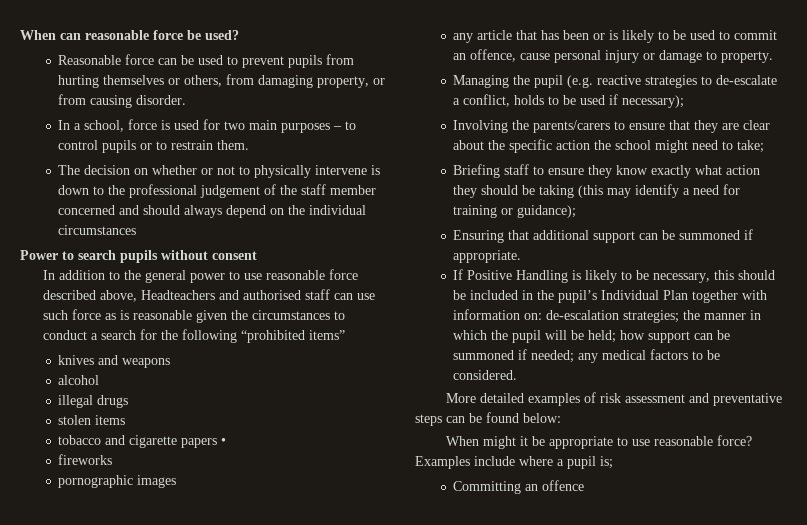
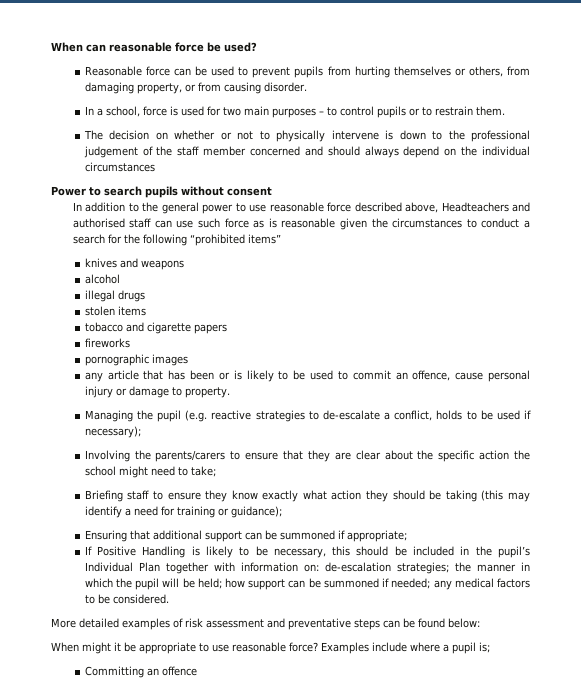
- tobacco and cigarette papers •
+ tobacco and cigarette papers
- Ensuring that additional support can be summoned if appropriate.
+ Ensuring that additional support can be summoned if appropriate;

